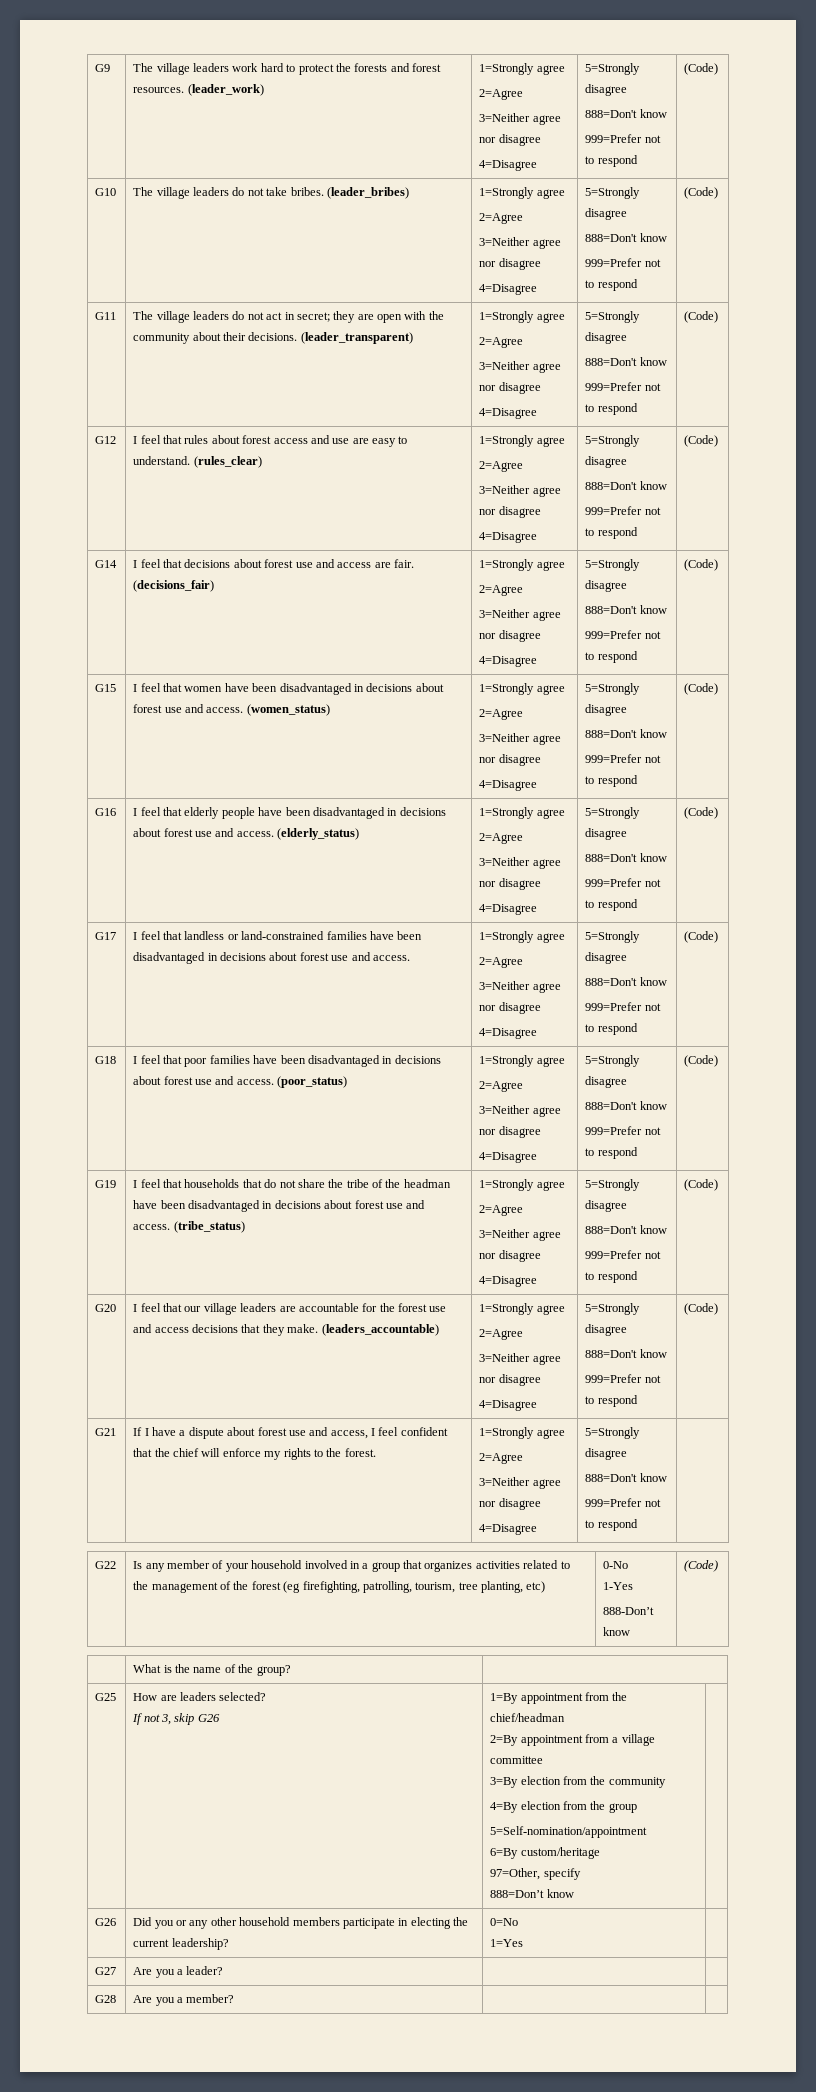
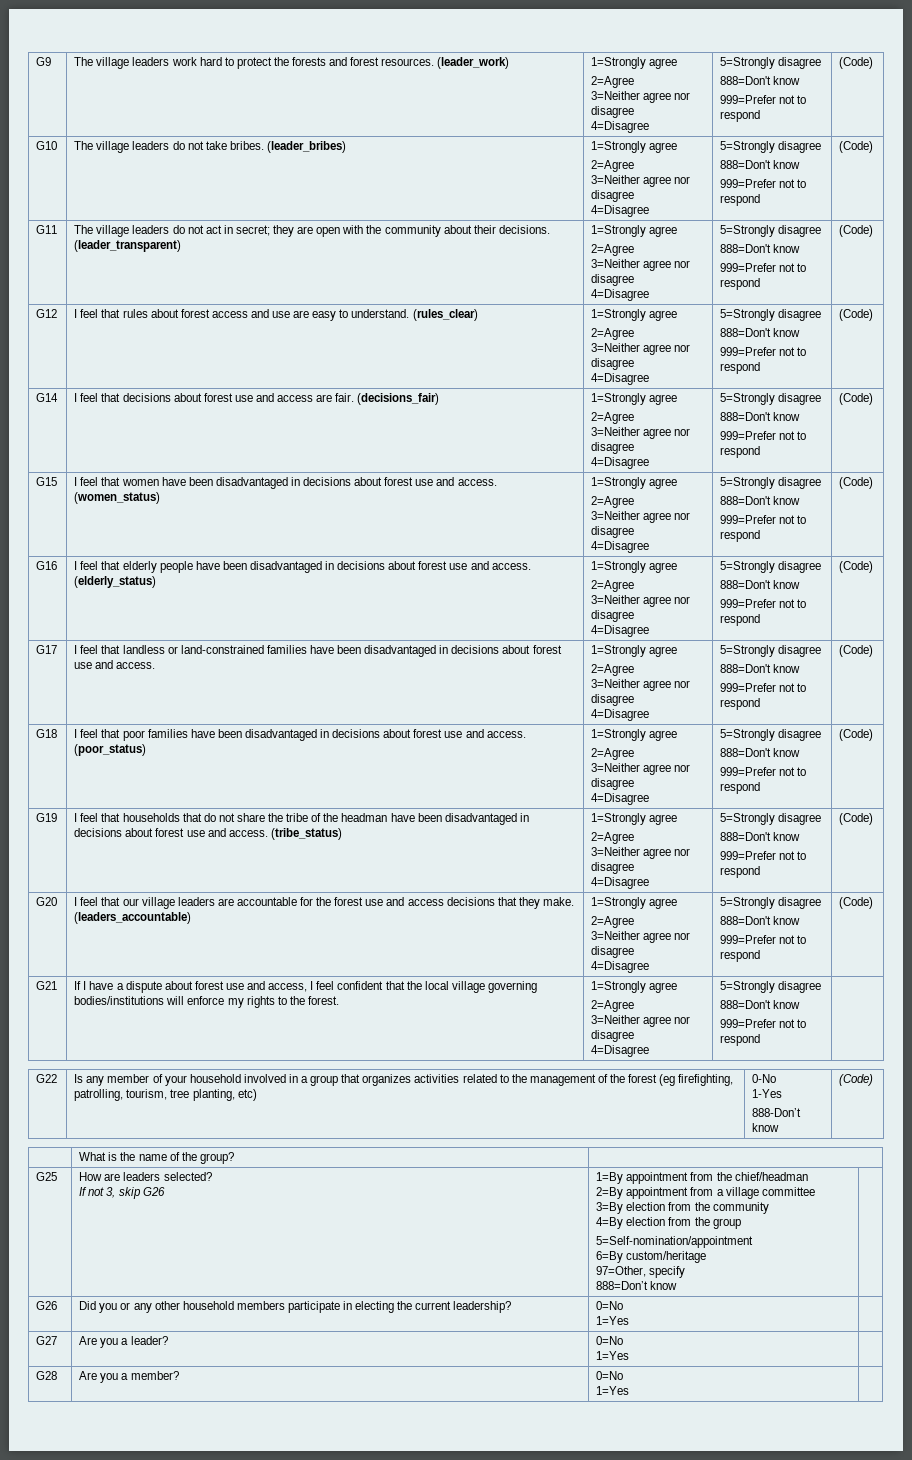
- If I have a dispute about forest use and access, I feel confident that the chief will enforce my rights to the forest.
+ If I have a dispute about forest use and access, I feel confident that the local village governing bodies/institutions will enforce my rights to the forest.
- G27 | Are you a leader? | |
+ G27 | Are you a leader? | 0=No
+ 1=Yes |
- G28 | Are you a member? | |
+ G28 | Are you a member? | 0=No
+ 1=Yes |

